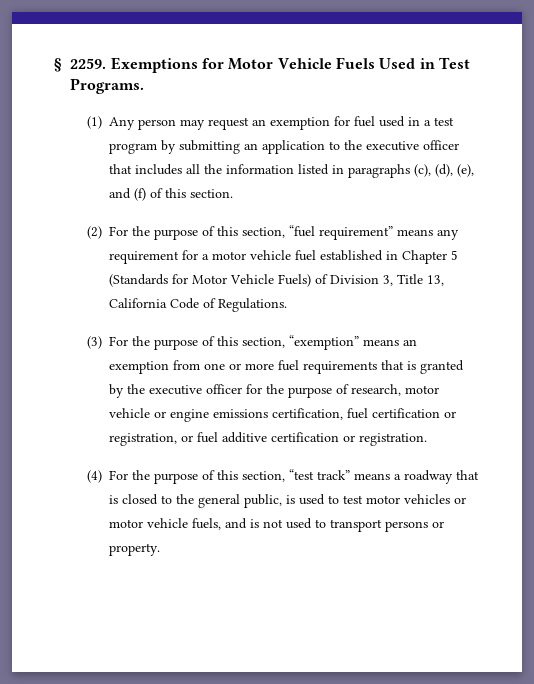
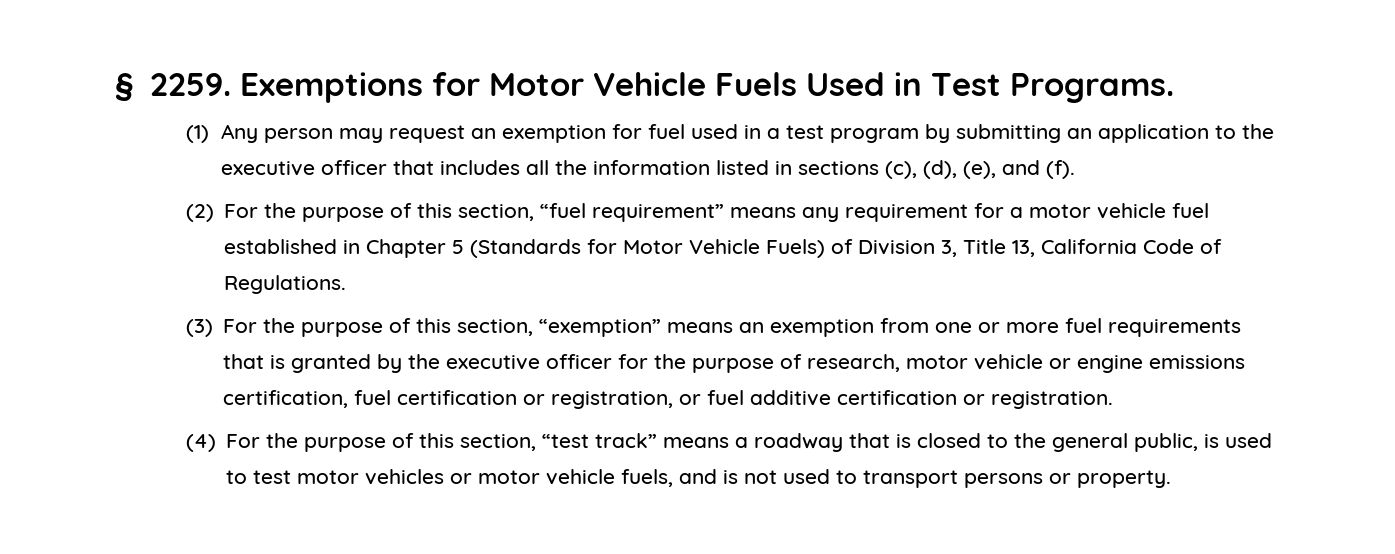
- (1) Any person may request an exemption for fuel used in a test program by submitting an application to the executive officer that includes all the information listed in paragraphs (c), (d), (e), and (f) of this section.
+ (1) Any person may request an exemption for fuel used in a test program by submitting an application to the executive officer that includes all the information listed in sections (c), (d), (e), and (f).

